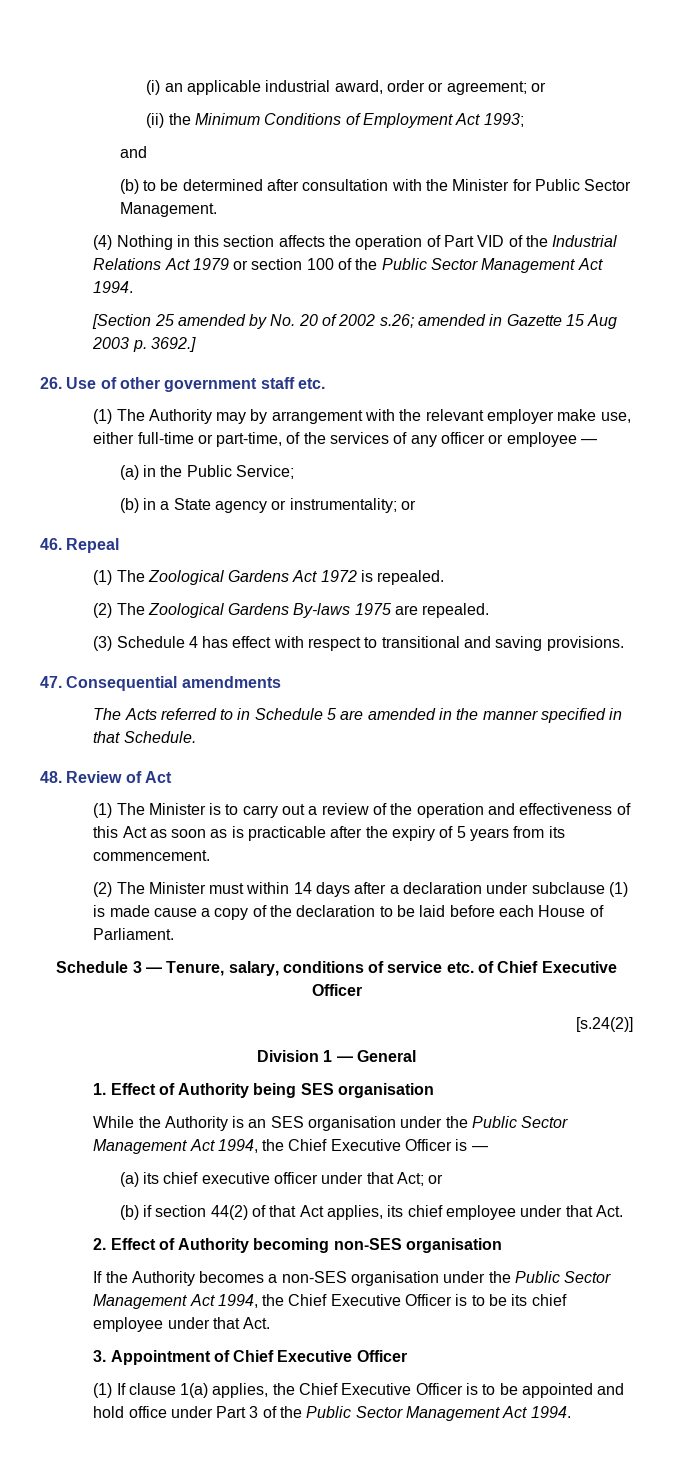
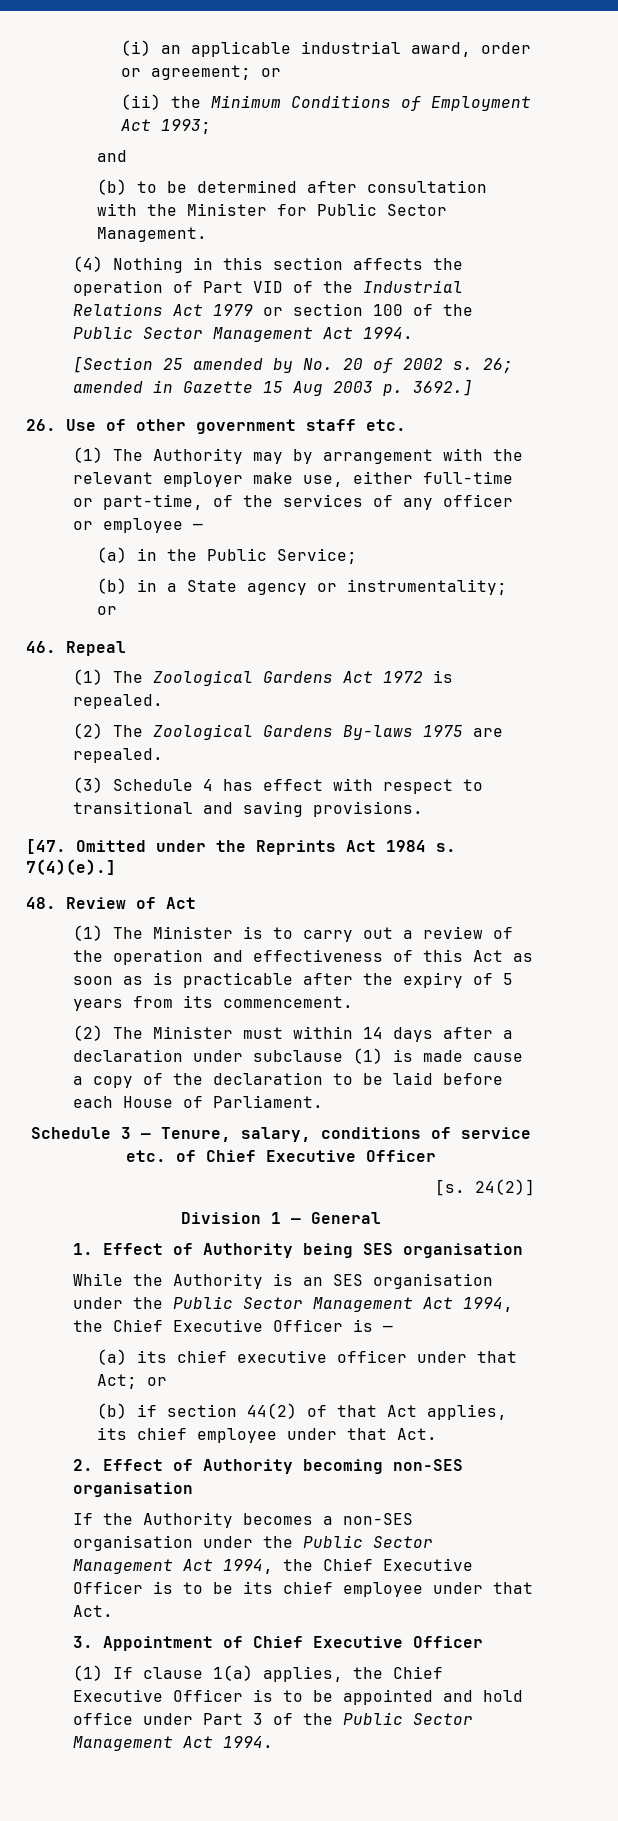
- [Section 25 amended by No. 20 of 2002 s.26; amended in Gazette 15 Aug 2003 p. 3692.]
+ [Section 25 amended by No. 20 of 2002 s. 26; amended in Gazette 15 Aug 2003 p. 3692.]
- 47. Consequential amendments
- The Acts referred to in Schedule 5 are amended in the manner specified in that Schedule.
+ [47. Omitted under the Reprints Act 1984 s. 7(4)(e).]
- [s.24(2)]
+ [s. 24(2)]

